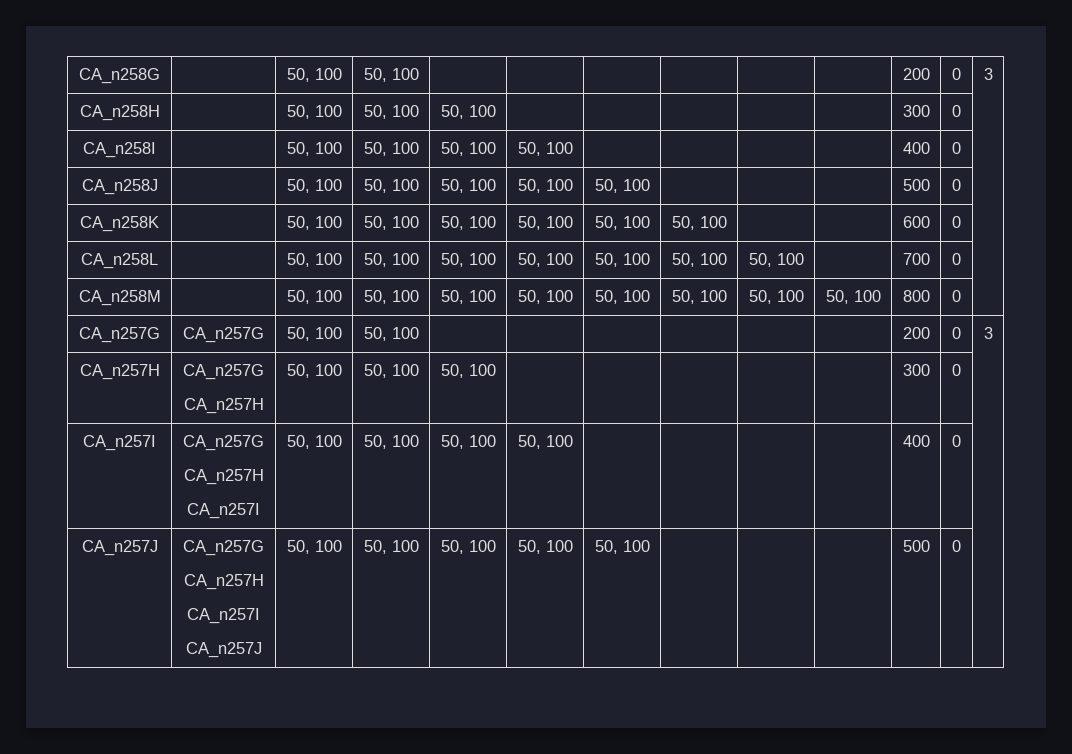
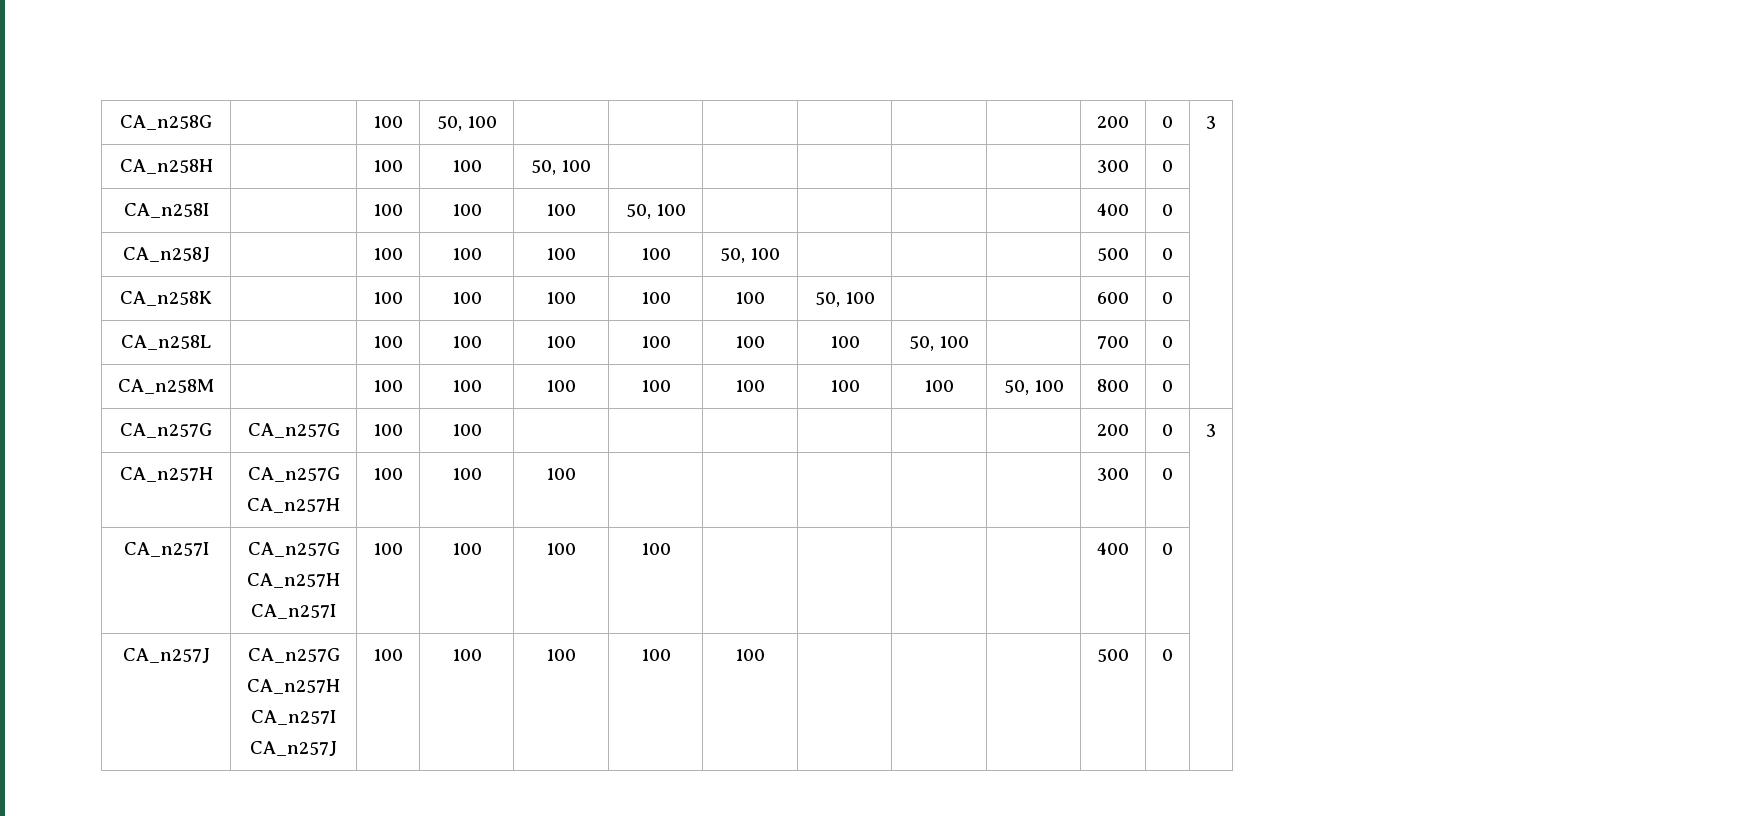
- CA_n258G | | 50, 100 | 50, 100 | | | | | | | 200 | 0 | 3
+ CA_n258G | | 100 | 50, 100 | | | | | | | 200 | 0 | 3
- CA_n258H | | 50, 100 | 50, 100 | 50, 100 | | | | | | 300 | 0 |
+ CA_n258H | | 100 | 100 | 50, 100 | | | | | | 300 | 0 |
- CA_n258I | | 50, 100 | 50, 100 | 50, 100 | 50, 100 | | | | | 400 | 0 |
+ CA_n258I | | 100 | 100 | 100 | 50, 100 | | | | | 400 | 0 |
- CA_n258J | | 50, 100 | 50, 100 | 50, 100 | 50, 100 | 50, 100 | | | | 500 | 0 |
+ CA_n258J | | 100 | 100 | 100 | 100 | 50, 100 | | | | 500 | 0 |
- CA_n258K | | 50, 100 | 50, 100 | 50, 100 | 50, 100 | 50, 100 | 50, 100 | | | 600 | 0 |
+ CA_n258K | | 100 | 100 | 100 | 100 | 100 | 50, 100 | | | 600 | 0 |
- CA_n258L | | 50, 100 | 50, 100 | 50, 100 | 50, 100 | 50, 100 | 50, 100 | 50, 100 | | 700 | 0 |
+ CA_n258L | | 100 | 100 | 100 | 100 | 100 | 100 | 50, 100 | | 700 | 0 |
- CA_n258M | | 50, 100 | 50, 100 | 50, 100 | 50, 100 | 50, 100 | 50, 100 | 50, 100 | 50, 100 | 800 | 0 |
+ CA_n258M | | 100 | 100 | 100 | 100 | 100 | 100 | 100 | 50, 100 | 800 | 0 |
- CA_n257G | CA_n257G | 50, 100 | 50, 100 | | | | | | | 200 | 0 | 3
+ CA_n257G | CA_n257G | 100 | 100 | | | | | | | 200 | 0 | 3
  CA_n257H | CA_n257G
- CA_n257H | 50, 100 | 50, 100 | 50, 100 | | | | | | 300 | 0 |
+ CA_n257H | 100 | 100 | 100 | | | | | | 300 | 0 |
  CA_n257I | CA_n257G
  CA_n257H
- CA_n257I | 50, 100 | 50, 100 | 50, 100 | 50, 100 | | | | | 400 | 0 |
+ CA_n257I | 100 | 100 | 100 | 100 | | | | | 400 | 0 |
  CA_n257J | CA_n257G
  CA_n257H
  CA_n257I
- CA_n257J | 50, 100 | 50, 100 | 50, 100 | 50, 100 | 50, 100 | | | | 500 | 0 |
+ CA_n257J | 100 | 100 | 100 | 100 | 100 | | | | 500 | 0 |

